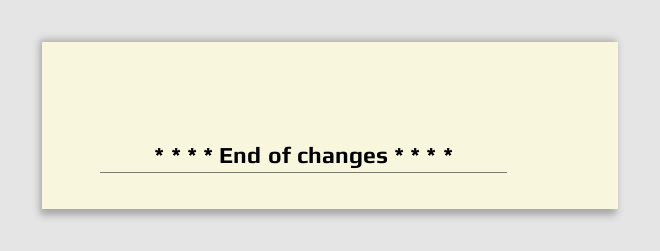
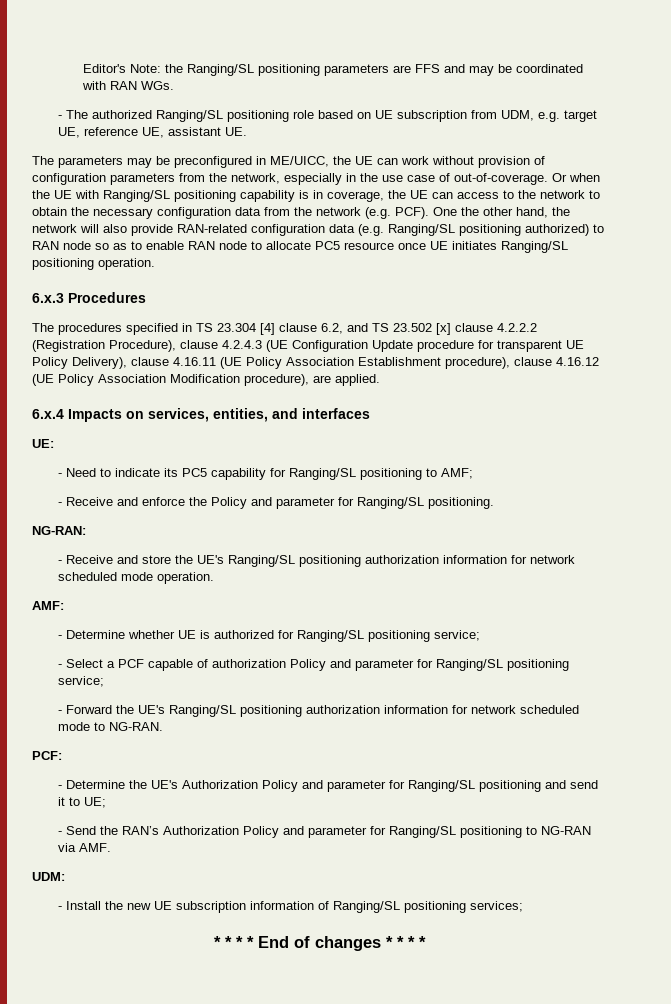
+ Editor's Note: the Ranging/SL positioning parameters are FFS and may be coordinated with RAN WGs.
+ - The authorized Ranging/SL positioning role based on UE subscription from UDM, e.g. target UE, reference UE, assistant UE.
+ The parameters may be preconfigured in ME/UICC, the UE can work without provision of configuration parameters from the network, especially in the use case of out-of-coverage. Or when the UE with Ranging/SL positioning capability is in coverage, the UE can access to the network to obtain the necessary configuration data from the network (e.g. PCF). One the other hand, the network will also provide RAN-related configuration data (e.g. Ranging/SL positioning authorized) to RAN node so as to enable RAN node to allocate PC5 resource once UE initiates Ranging/SL positioning operation.
+ 6.x.3 Procedures
+ The procedures specified in TS 23.304 [4] clause 6.2, and TS 23.502 [x] clause 4.2.2.2 (Registration Procedure), clause 4.2.4.3 (UE Configuration Update procedure for transparent UE Policy Delivery), clause 4.16.11 (UE Policy Association Establishment procedure), clause 4.16.12 (UE Policy Association Modification procedure), are applied.
+ 6.x.4 Impacts on services, entities, and interfaces
+ UE:
+ - Need to indicate its PC5 capability for Ranging/SL positioning to AMF;
+ - Receive and enforce the Policy and parameter for Ranging/SL positioning.
+ NG-RAN:
+ - Receive and store the UE's Ranging/SL positioning authorization information for network scheduled mode operation.
+ AMF:
+ - Determine whether UE is authorized for Ranging/SL positioning service;
+ - Select a PCF capable of authorization Policy and parameter for Ranging/SL positioning service;
+ - Forward the UE's Ranging/SL positioning authorization information for network scheduled mode to NG-RAN.
+ PCF:
+ - Determine the UE's Authorization Policy and parameter for Ranging/SL positioning and send it to UE;
+ - Send the RAN’s Authorization Policy and parameter for Ranging/SL positioning to NG-RAN via AMF.
+ UDM:
+ - Install the new UE subscription information of Ranging/SL positioning services;

